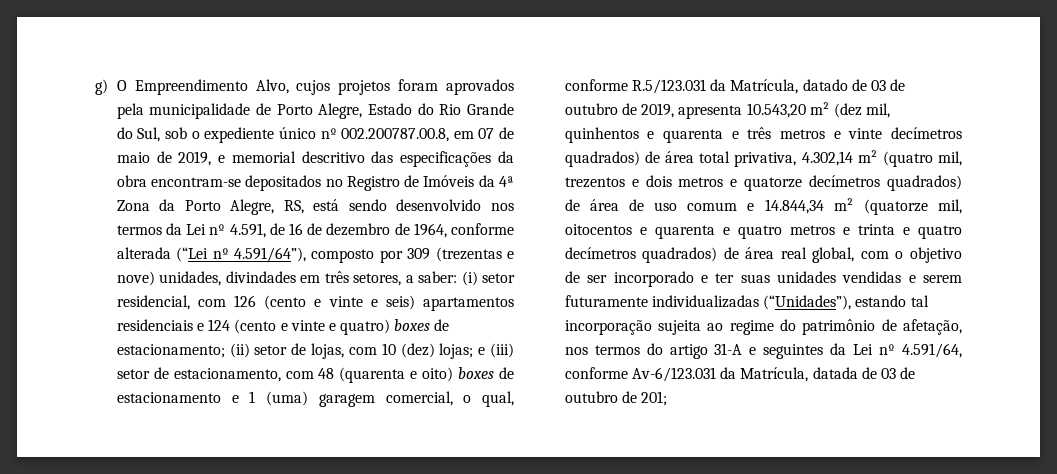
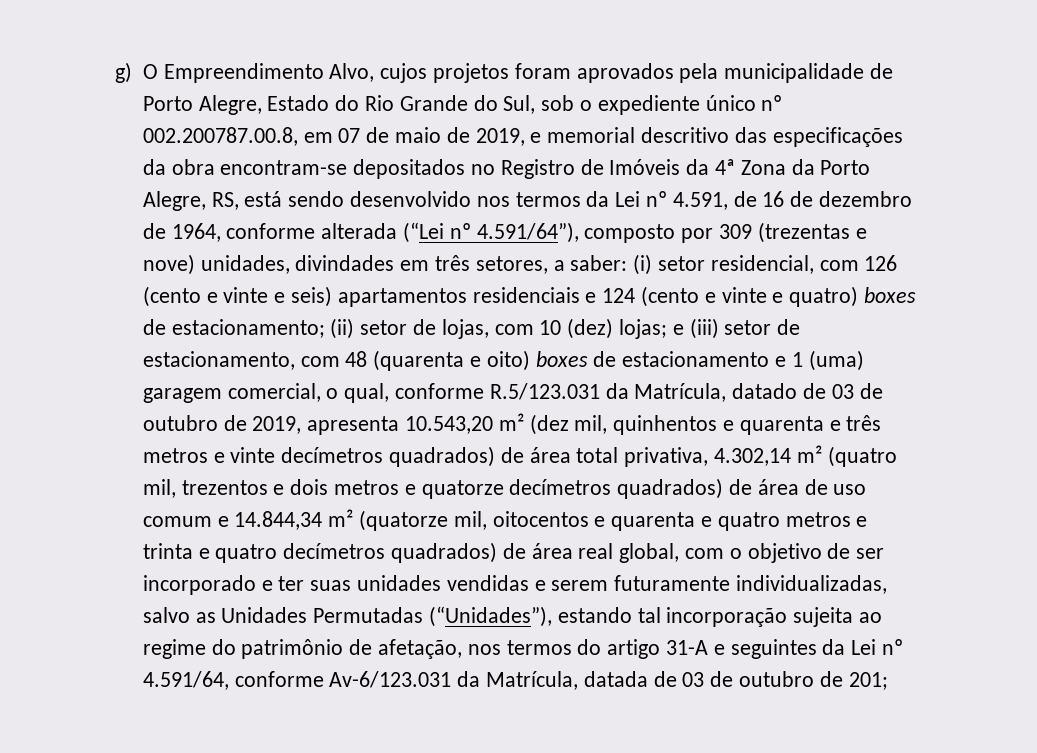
- e (iii) setor de estacionamento, com 48 (quarenta e oito) boxes de estacionamento e 1 (uma) garagem comercial, o qual, conforme R.5/123.031 da Matrícula, datado de 03 de outubro de 2019, apresenta 10.543,20 m² (dez mil, quinhentos e quarenta e três metros e vinte decímetros quadrados) de área total privativa, 4.302,14 m² (quatro mil, trezentos e dois metros e quatorze decímetros quadrados) de área de uso comum e 14.844,34 m² (quatorze mil, oitocentos e quarenta e quatro metros e trinta e quatro decímetros quadrados) de área real global, com o objetivo de ser incorporado e ter suas unidades vendidas e serem futuramente individualizadas (“Unidades”), estando tal incorporação sujeita ao regime do patrimônio de afetação, nos termos do artigo 31-A e seguintes da Lei nº 4.591/64, conforme Av-6/123.031 da Matrícula, datada de 03 de outubro de 201;
+ e (iii) setor de estacionamento, com 48 (quarenta e oito) boxes de estacionamento e 1 (uma) garagem comercial, o qual, conforme R.5/123.031 da Matrícula, datado de 03 de outubro de 2019, apresenta 10.543,20 m² (dez mil, quinhentos e quarenta e três metros e vinte decímetros quadrados) de área total privativa, 4.302,14 m² (quatro mil, trezentos e dois metros e quatorze decímetros quadrados) de área de uso comum e 14.844,34 m² (quatorze mil, oitocentos e quarenta e quatro metros e trinta e quatro decímetros quadrados) de área real global, com o objetivo de ser incorporado e ter suas unidades vendidas e serem futuramente individualizadas, salvo as Unidades Permutadas (“Unidades”), estando tal incorporação sujeita ao regime do patrimônio de afetação, nos termos do artigo 31-A e seguintes da Lei nº 4.591/64, conforme Av-6/123.031 da Matrícula, datada de 03 de outubro de 201;

